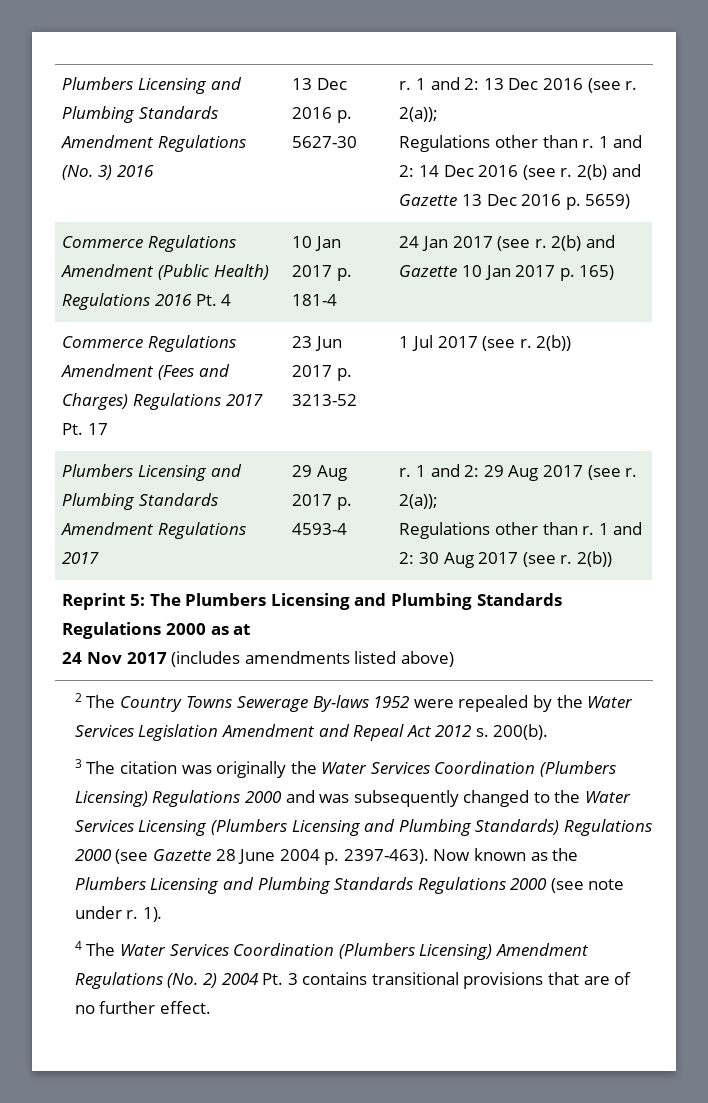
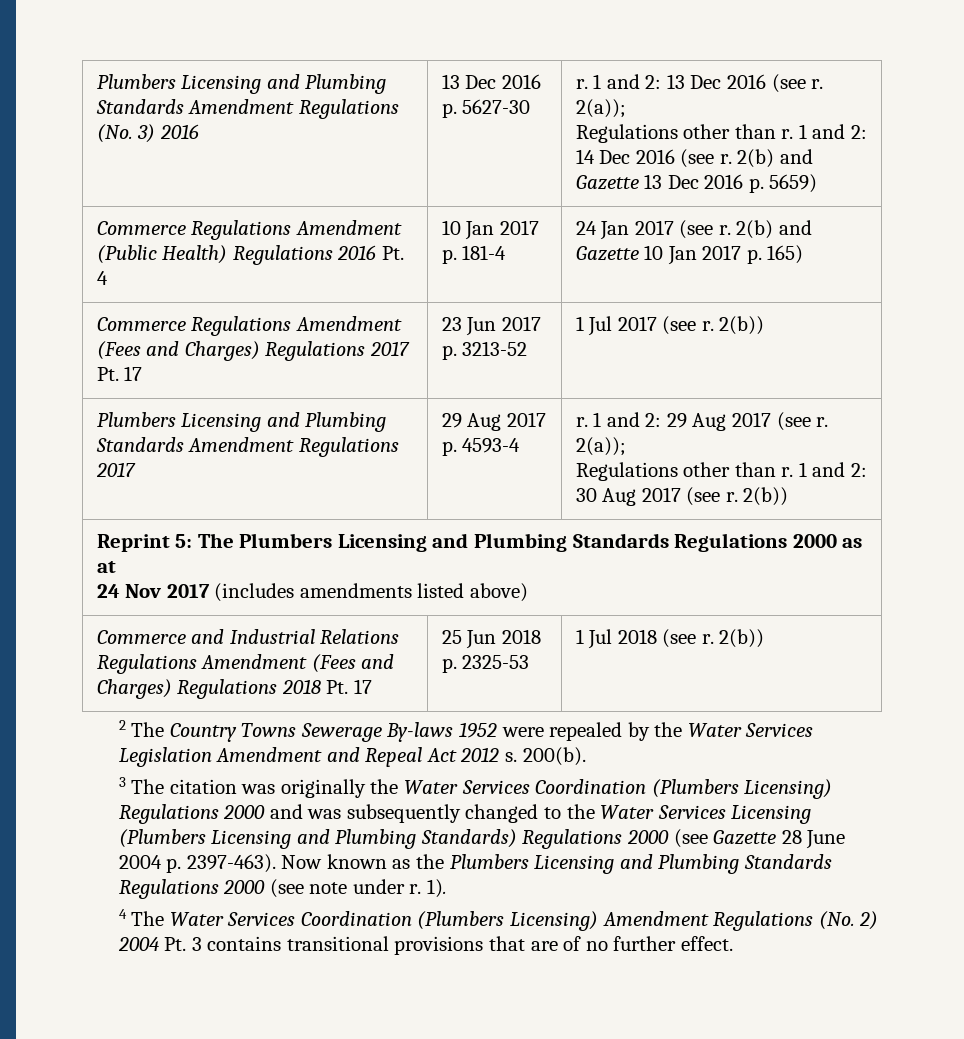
+ Commerce and Industrial Relations Regulations Amendment (Fees and Charges) Regulations 2018 Pt. 17 | 25 Jun 2018 p. 2325-53 | 1 Jul 2018 (see r. 2(b))

